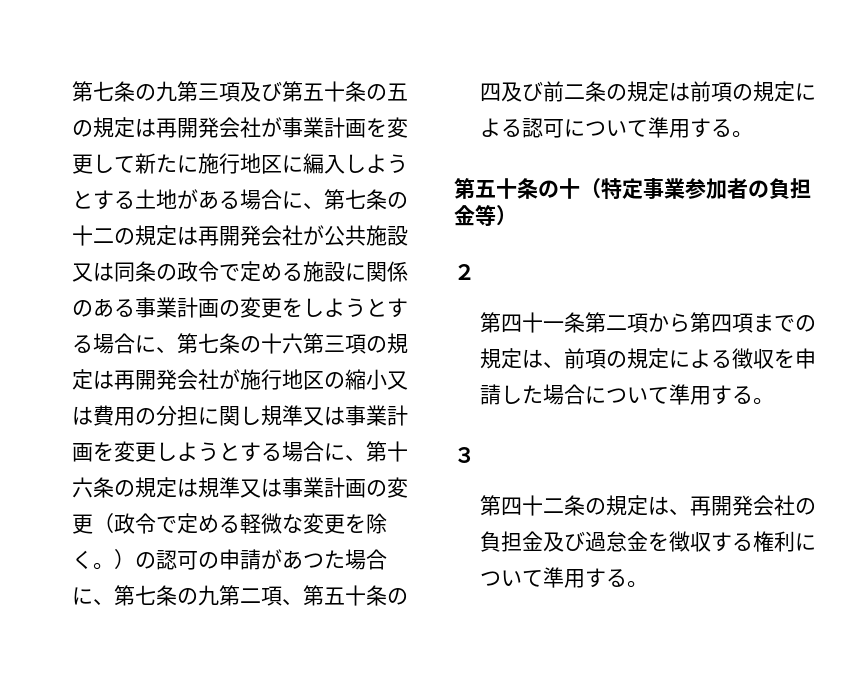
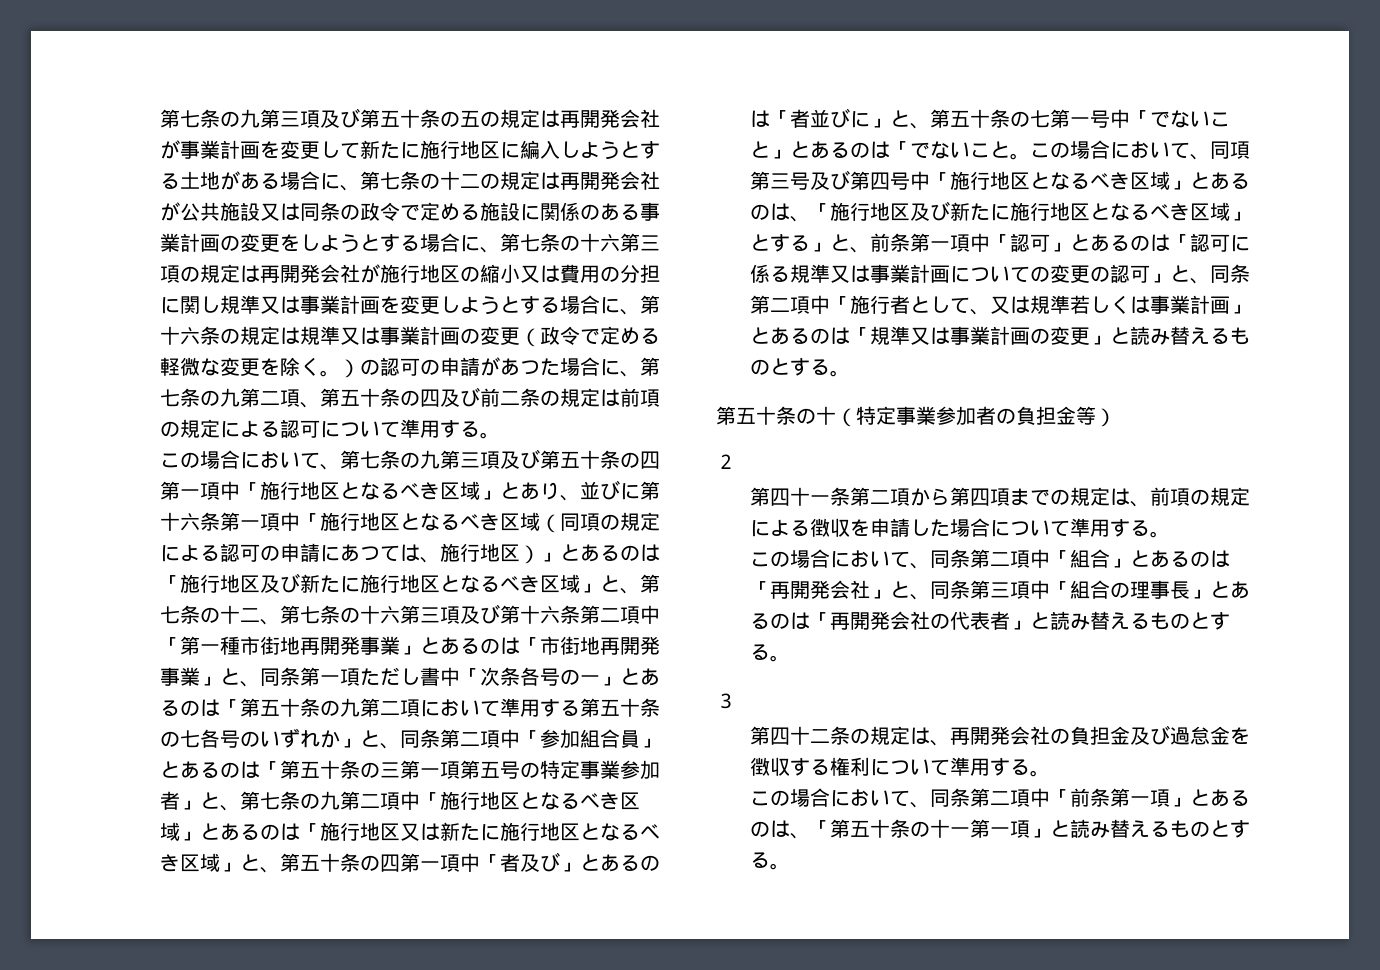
+ この場合において、第七条の九第三項及び第五十条の四第一項中「施行地区となるべき区域」とあり、並びに第十六条第一項中「施行地区となるべき区域（同項の規定による認可の申請にあつては、施行地区）」とあるのは「施行地区及び新たに施行地区となるべき区域」と、第七条の十二、第七条の十六第三項及び第十六条第二項中「第一種市街地再開発事業」とあるのは「市街地再開発事業」と、同条第一項ただし書中「次条各号の一」とあるのは「第五十条の九第二項において準用する第五十条の七各号のいずれか」と、同条第二項中「参加組合員」とあるのは「第五十条の三第一項第五号の特定事業参加者」と、第七条の九第二項中「施行地区となるべき区域」とあるのは「施行地区又は新たに施行地区となるべき区域」と、第五十条の四第一項中「者及び」とあるのは「者並びに」と、第五十条の七第一号中「でないこと」とあるのは「でないこと。この場合において、同項第三号及び第四号中「施行地区となるべき区域」とあるのは、「施行地区及び新たに施行地区となるべき区域」とする」と、前条第一項中「認可」とあるのは「認可に係る規準又は事業計画についての変更の認可」と、同条第二項中「施行者として、又は規準若しくは事業計画」とあるのは「規準又は事業計画の変更」と読み替えるものとする。
+ この場合において、同条第二項中「組合」とあるのは「再開発会社」と、同条第三項中「組合の理事長」とあるのは「再開発会社の代表者」と読み替えるものとする。
+ この場合において、同条第二項中「前条第一項」とあるのは、「第五十条の十一第一項」と読み替えるものとする。

